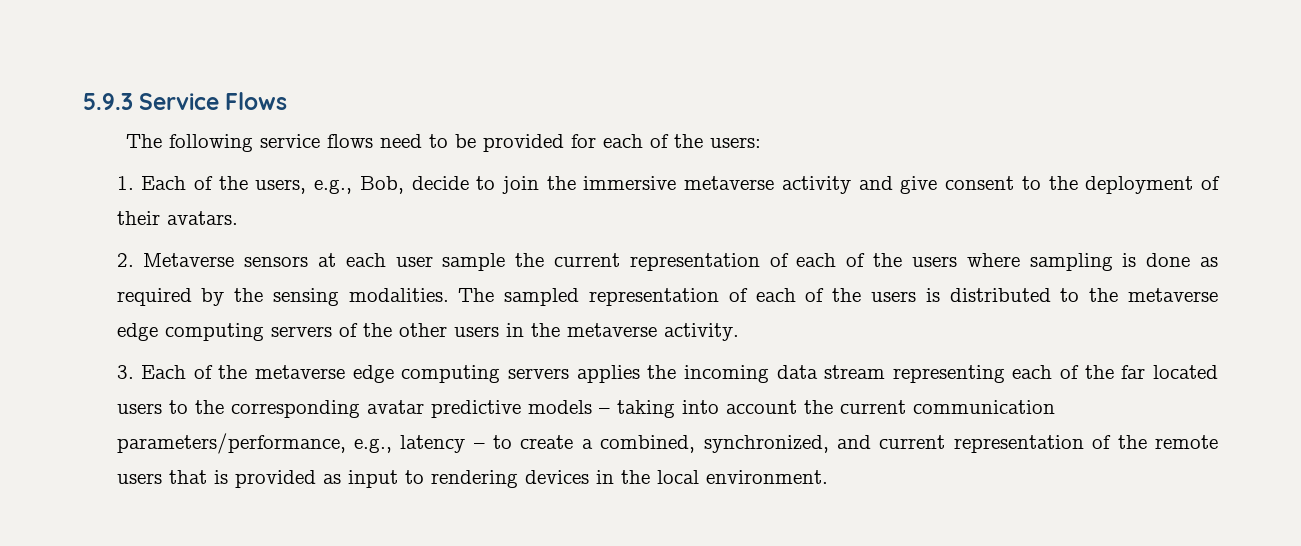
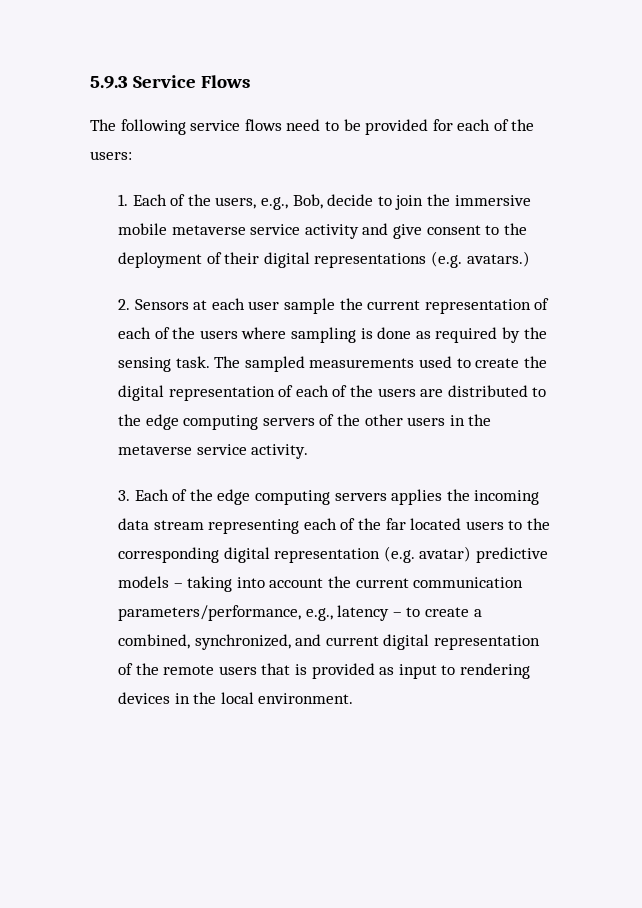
- 1. Each of the users, e.g., Bob, decide to join the immersive metaverse activity and give consent to the deployment of their avatars.
+ 1. Each of the users, e.g., Bob, decide to join the immersive mobile metaverse service activity and give consent to the deployment of their digital representations (e.g. avatars.)
- 2. Metaverse sensors at each user sample the current representation of each of the users where sampling is done as required by the sensing modalities.
+ 2. Sensors at each user sample the current representation of each of the users where sampling is done as required by the sensing task.
- The sampled representation of each of the users is distributed to the metaverse edge computing servers of the other users in the metaverse activity.
+ The sampled measurements used to create the digital representation of each of the users are distributed to the edge computing servers of the other users in the metaverse service activity.
- 3. Each of the metaverse edge computing servers applies the incoming data stream representing each of the far located users to the corresponding avatar predictive models – taking into account the current communication parameters/performance, e.g., latency – to create a combined, synchronized, and current representation of the remote users that is provided as input to rendering devices in the local environment.
+ 3. Each of the edge computing servers applies the incoming data stream representing each of the far located users to the corresponding digital representation (e.g. avatar) predictive models – taking into account the current communication parameters/performance, e.g., latency – to create a combined, synchronized, and current digital representation of the remote users that is provided as input to rendering devices in the local environment.

